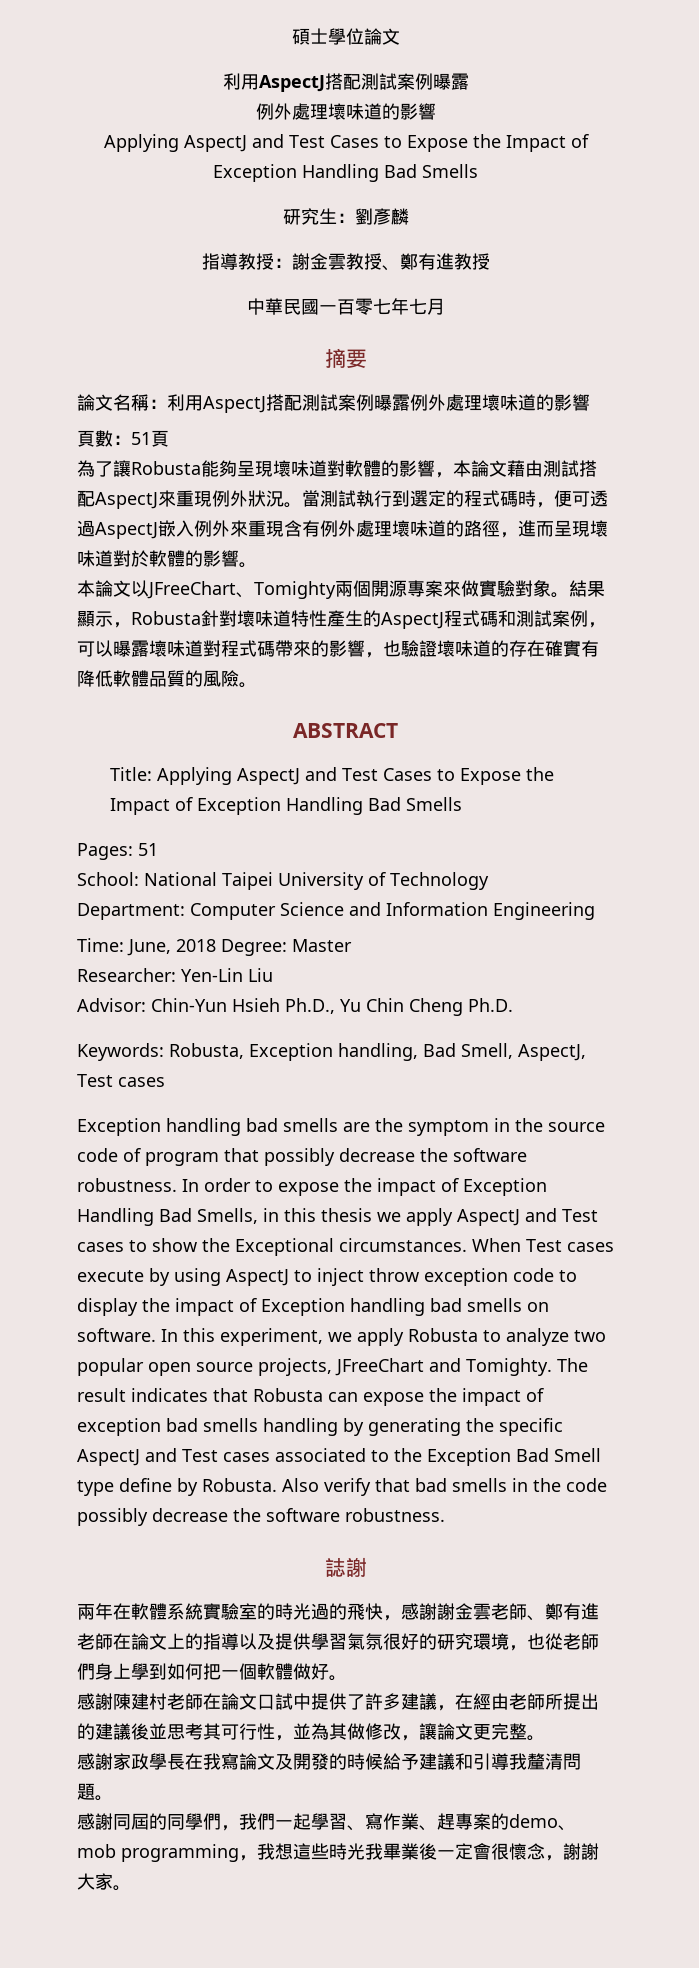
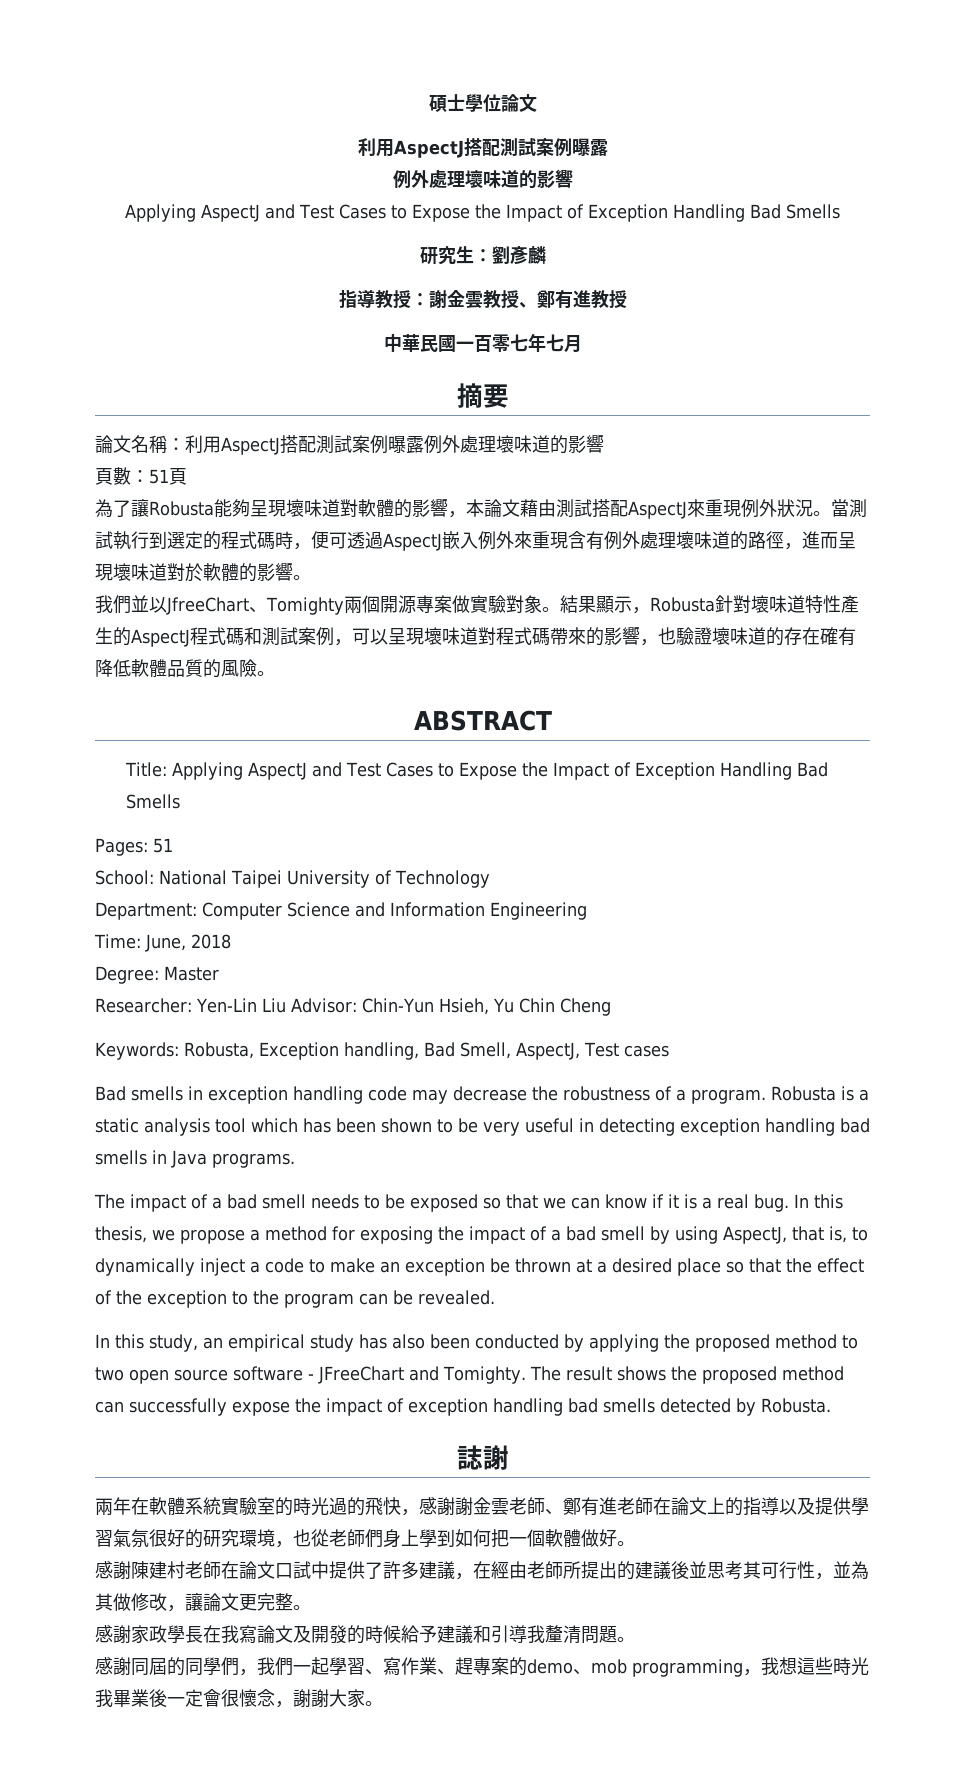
- 本論文以JFreeChart、Tomighty兩個開源專案來做實驗對象。
+ 我們並以JfreeChart、Tomighty兩個開源專案做實驗對象。
- 結果顯示，Robusta針對壞味道特性產生的AspectJ程式碼和測試案例，可以曝露壞味道對程式碼帶來的影響，也驗證壞味道的存在確實有降低軟體品質的風險。
+ 結果顯示，Robusta針對壞味道特性產生的AspectJ程式碼和測試案例，可以呈現壞味道對程式碼帶來的影響，也驗證壞味道的存在確有降低軟體品質的風險。
- Time: June, 2018 Degree: Master
+ Time: June, 2018
+ Degree: Master
- Researcher: Yen-Lin Liu
- Advisor: Chin-Yun Hsieh Ph.D., Yu Chin Cheng Ph.D.
+ Researcher: Yen-Lin Liu Advisor: Chin-Yun Hsieh, Yu Chin Cheng
- Exception handling bad smells are the symptom in the source code of program that possibly decrease the software robustness. In order to expose the impact of Exception Handling Bad Smells, in this thesis we apply AspectJ and Test cases to show the Exceptional circumstances. When Test cases execute by using AspectJ to inject throw exception code to display the impact of Exception handling bad smells on software. In this experiment, we apply Robusta to analyze two popular open source projects, JFreeChart and Tomighty.
+ Bad smells in exception handling code may decrease the robustness of a program. Robusta is a static analysis tool which has been shown to be very useful in detecting exception handling bad smells in Java programs.
+ The impact of a bad smell needs to be exposed so that we can know if it is a real bug. In this thesis, we propose a method for exposing the impact of a bad smell by using AspectJ, that is, to dynamically inject a code to make an exception be thrown at a desired place so that the effect of the exception to the program can be revealed.
+ In this study, an empirical study has also been conducted by applying the proposed method to two open source software - JFreeChart and Tomighty.
- The result indicates that Robusta can expose the impact of exception bad smells handling by generating the specific AspectJ and Test cases associated to the Exception Bad Smell type define by Robusta. Also verify that bad smells in the code possibly decrease the software robustness.
+ The result shows the proposed method can successfully expose the impact of exception handling bad smells detected by Robusta.

